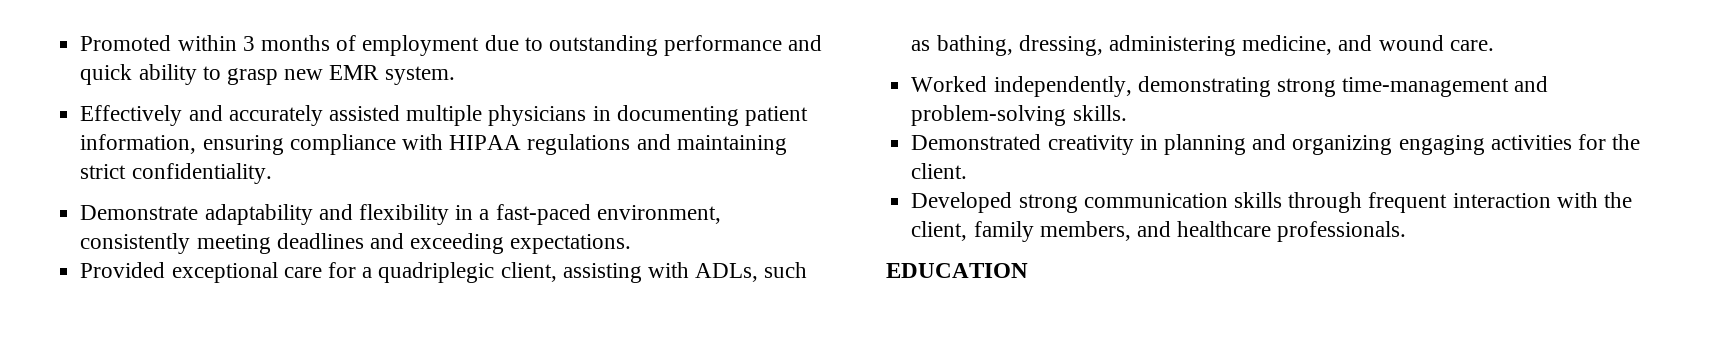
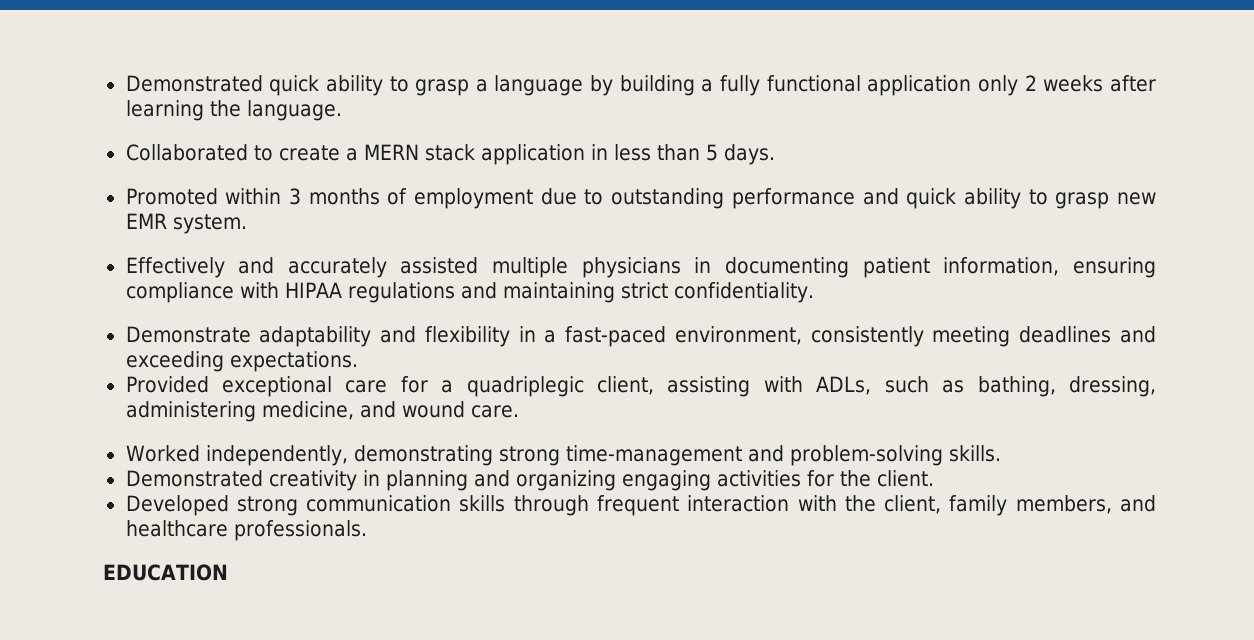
+ Demonstrated quick ability to grasp a language by building a fully functional application only 2 weeks after learning the language.
+ Collaborated to create a MERN stack application in less than 5 days.

